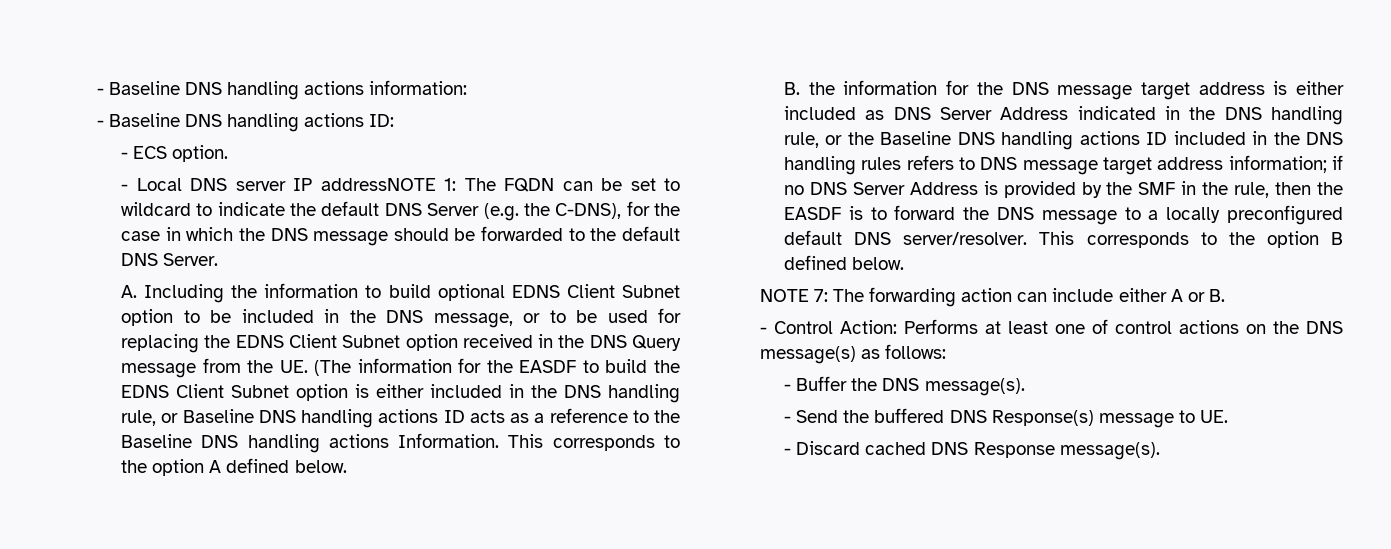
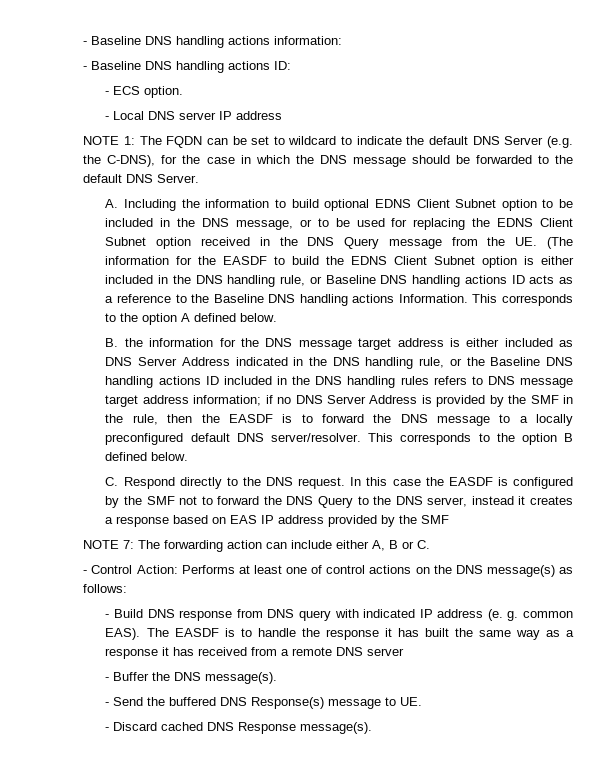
- - Local DNS server IP addressNOTE 1: The FQDN can be set to wildcard to indicate the default DNS Server (e.g. the C-DNS), for the case in which the DNS message should be forwarded to the default DNS Server.
+ - Local DNS server IP address
+ NOTE 1: The FQDN can be set to wildcard to indicate the default DNS Server (e.g. the C-DNS), for the case in which the DNS message should be forwarded to the default DNS Server.
+ C. Respond directly to the DNS request. In this case the EASDF is configured by the SMF not to forward the DNS Query to the DNS server, instead it creates a response based on EAS IP address provided by the SMF
- NOTE 7: The forwarding action can include either A or B.
+ NOTE 7: The forwarding action can include either A, B or C.
+ - Build DNS response from DNS query with indicated IP address (e. g. common EAS). The EASDF is to handle the response it has built the same way as a response it has received from a remote DNS server

